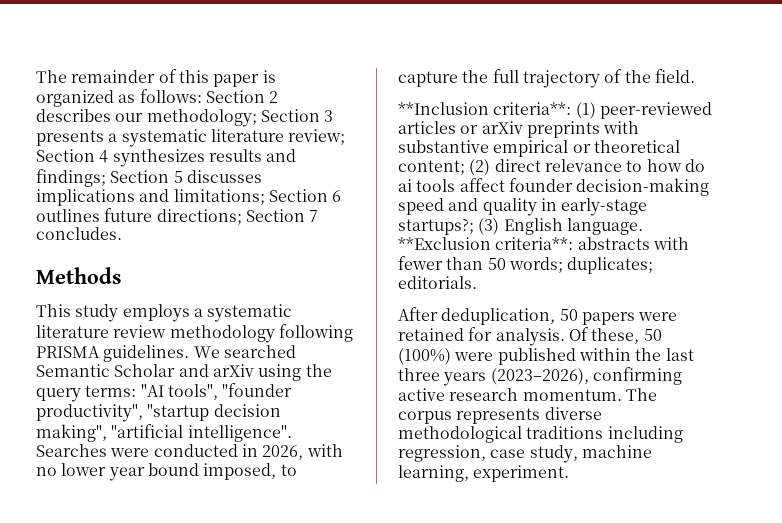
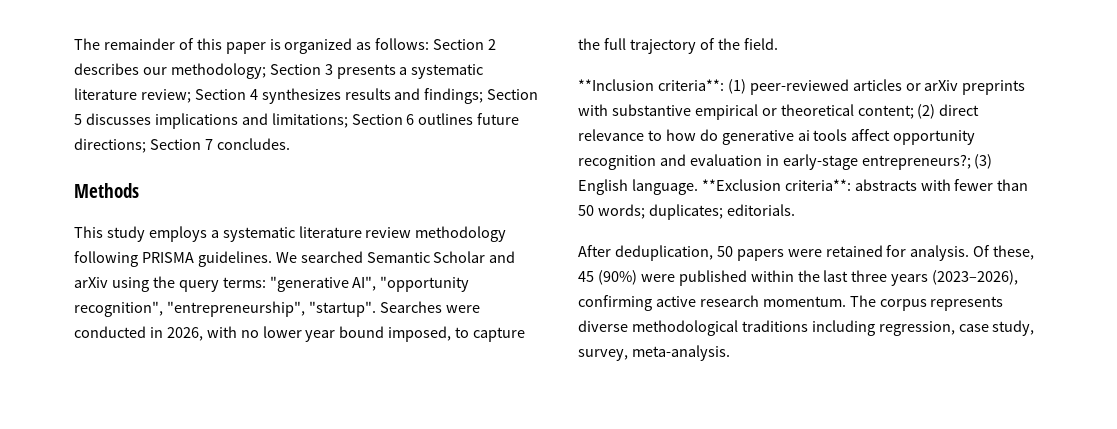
- We searched Semantic Scholar and arXiv using the query terms: "AI tools", "founder productivity", "startup decision making", "artificial intelligence".
+ We searched Semantic Scholar and arXiv using the query terms: "generative AI", "opportunity recognition", "entrepreneurship", "startup".
- **Inclusion criteria**: (1) peer-reviewed articles or arXiv preprints with substantive empirical or theoretical content; (2) direct relevance to how do ai tools affect founder decision-making speed and quality in early-stage startups?; (3) English language.
+ **Inclusion criteria**: (1) peer-reviewed articles or arXiv preprints with substantive empirical or theoretical content; (2) direct relevance to how do generative ai tools affect opportunity recognition and evaluation in early-stage entrepreneurs?; (3) English language.
- Of these, 50 (100%) were published within the last three years (2023–2026), confirming active research momentum.
+ Of these, 45 (90%) were published within the last three years (2023–2026), confirming active research momentum.
- The corpus represents diverse methodological traditions including regression, case study, machine learning, experiment.
+ The corpus represents diverse methodological traditions including regression, case study, survey, meta-analysis.

